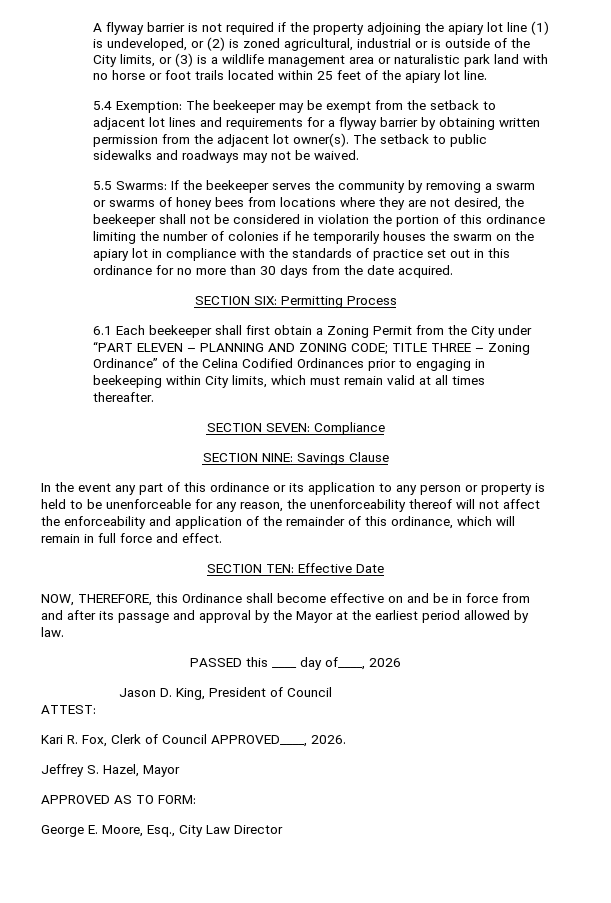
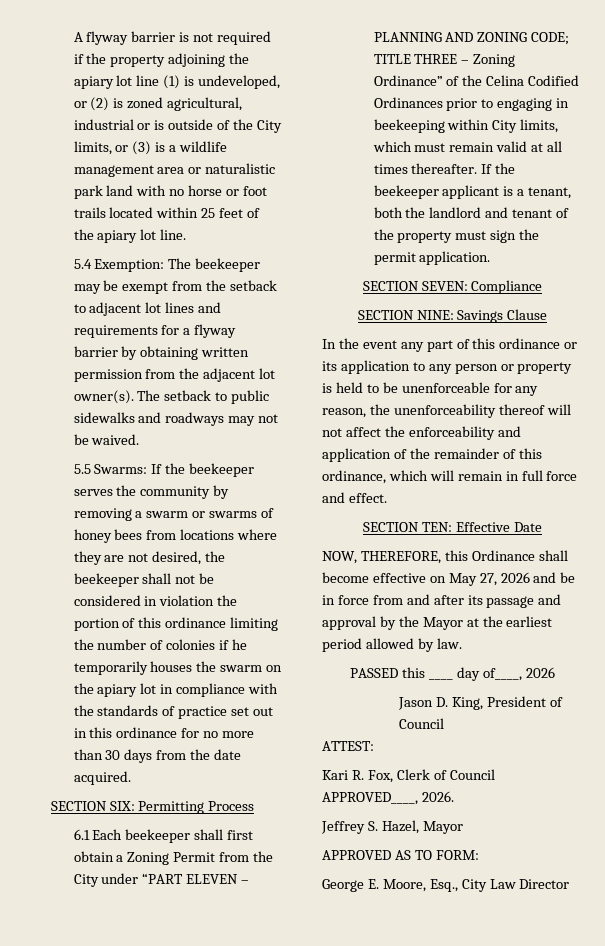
+ If the beekeeper applicant is a tenant, both the landlord and tenant of the property must sign the permit application.
- NOW, THEREFORE, this Ordinance shall become effective on and be in force from and after its passage and approval by the Mayor at the earliest period allowed by law.
+ NOW, THEREFORE, this Ordinance shall become effective on May 27, 2026 and be in force from and after its passage and approval by the Mayor at the earliest period allowed by law.

